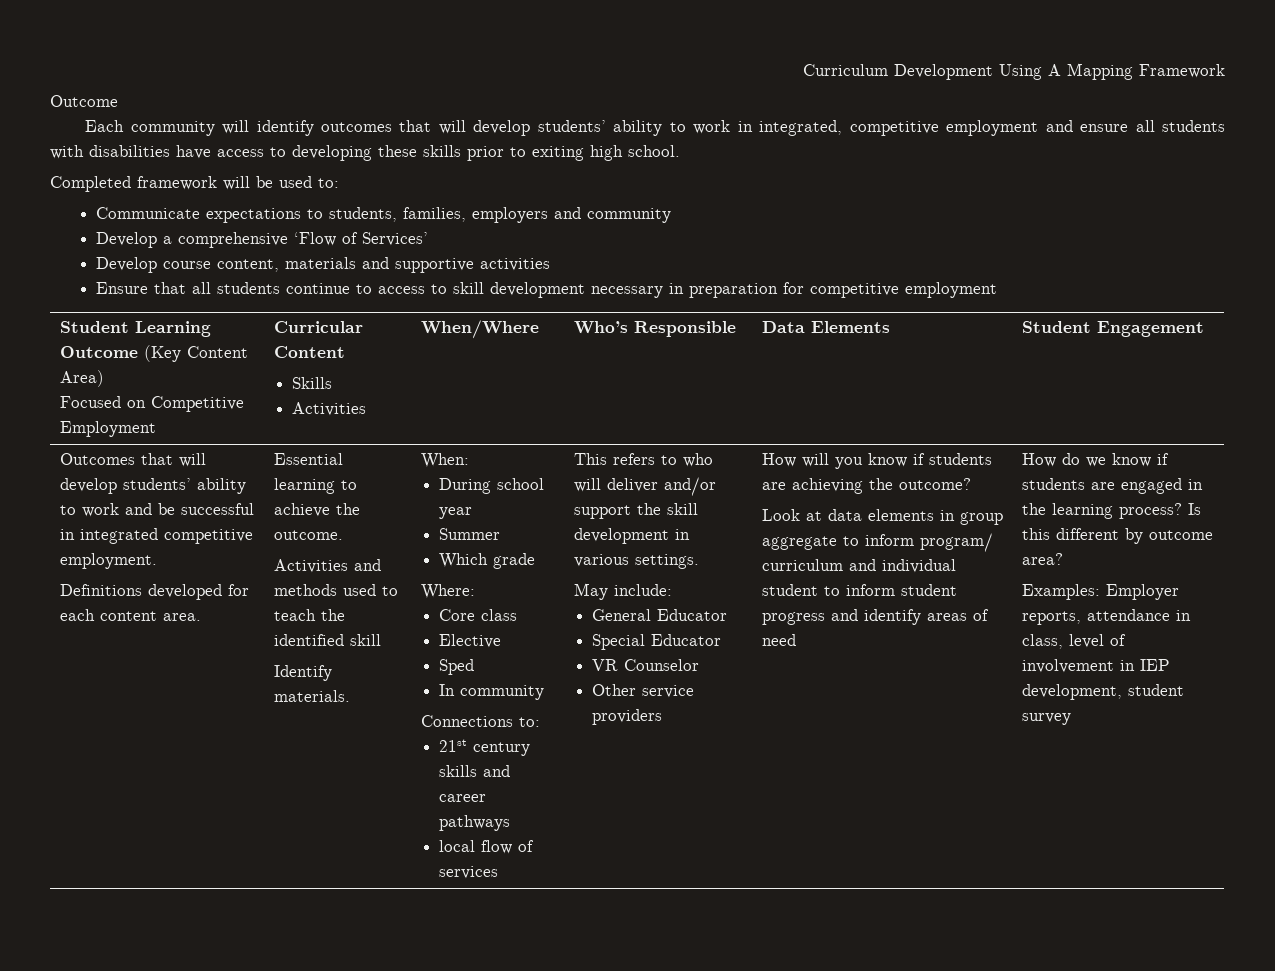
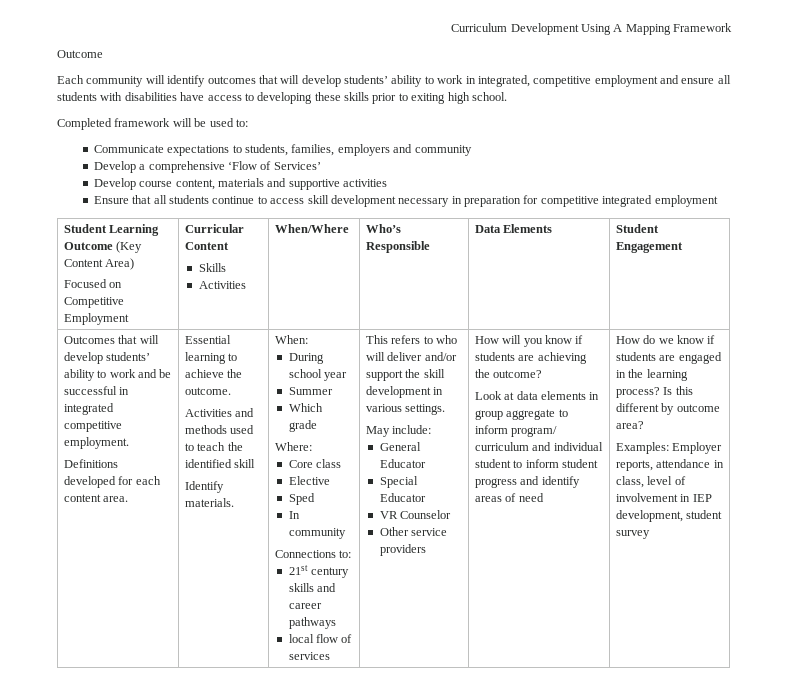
- Ensure that all students continue to access to skill development necessary in preparation for competitive employment
+ Ensure that all students continue to access skill development necessary in preparation for competitive integrated employment

